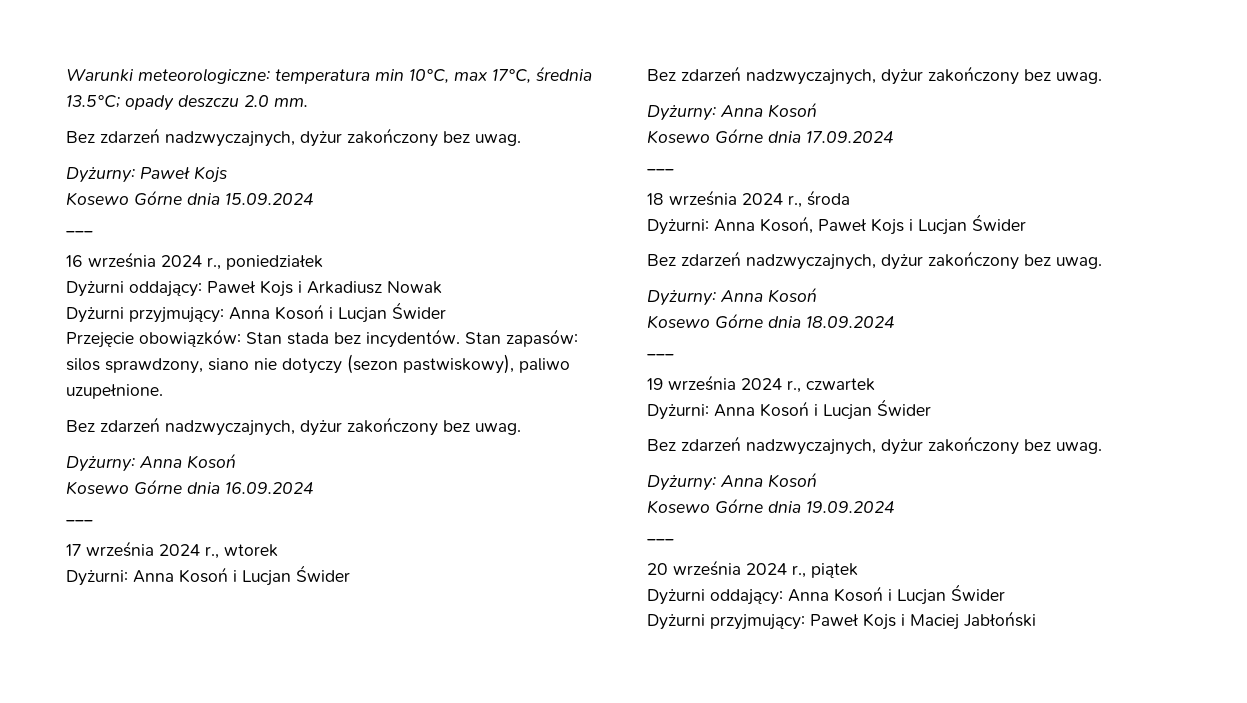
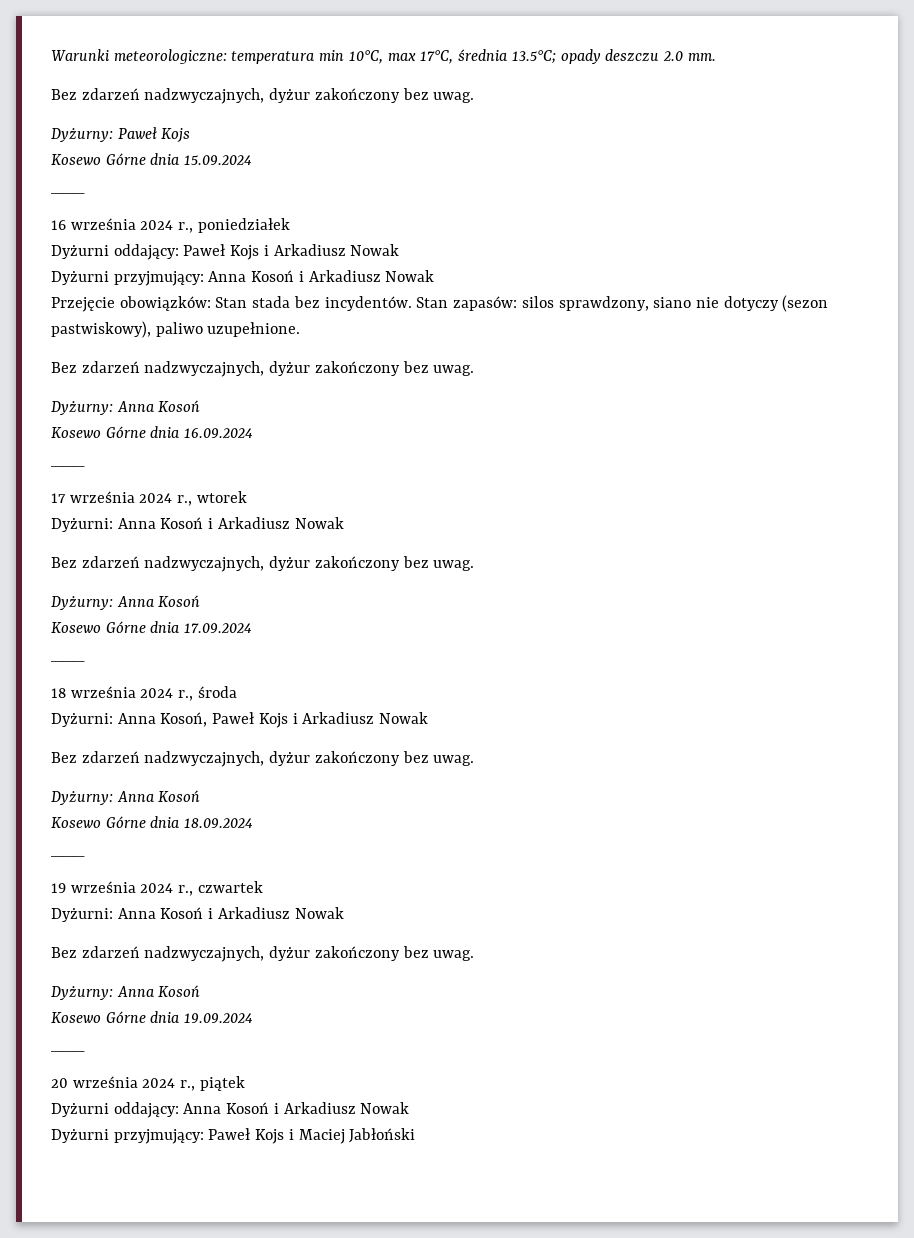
- Dyżurni przyjmujący: Anna Kosoń i Lucjan Świder
+ Dyżurni przyjmujący: Anna Kosoń i Arkadiusz Nowak
  17 września 2024 r., wtorek
- Dyżurni: Anna Kosoń i Lucjan Świder
+ Dyżurni: Anna Kosoń i Arkadiusz Nowak
- Dyżurni: Anna Kosoń, Paweł Kojs i Lucjan Świder
+ Dyżurni: Anna Kosoń, Paweł Kojs i Arkadiusz Nowak
  19 września 2024 r., czwartek
- Dyżurni: Anna Kosoń i Lucjan Świder
+ Dyżurni: Anna Kosoń i Arkadiusz Nowak
- Dyżurni oddający: Anna Kosoń i Lucjan Świder
+ Dyżurni oddający: Anna Kosoń i Arkadiusz Nowak

